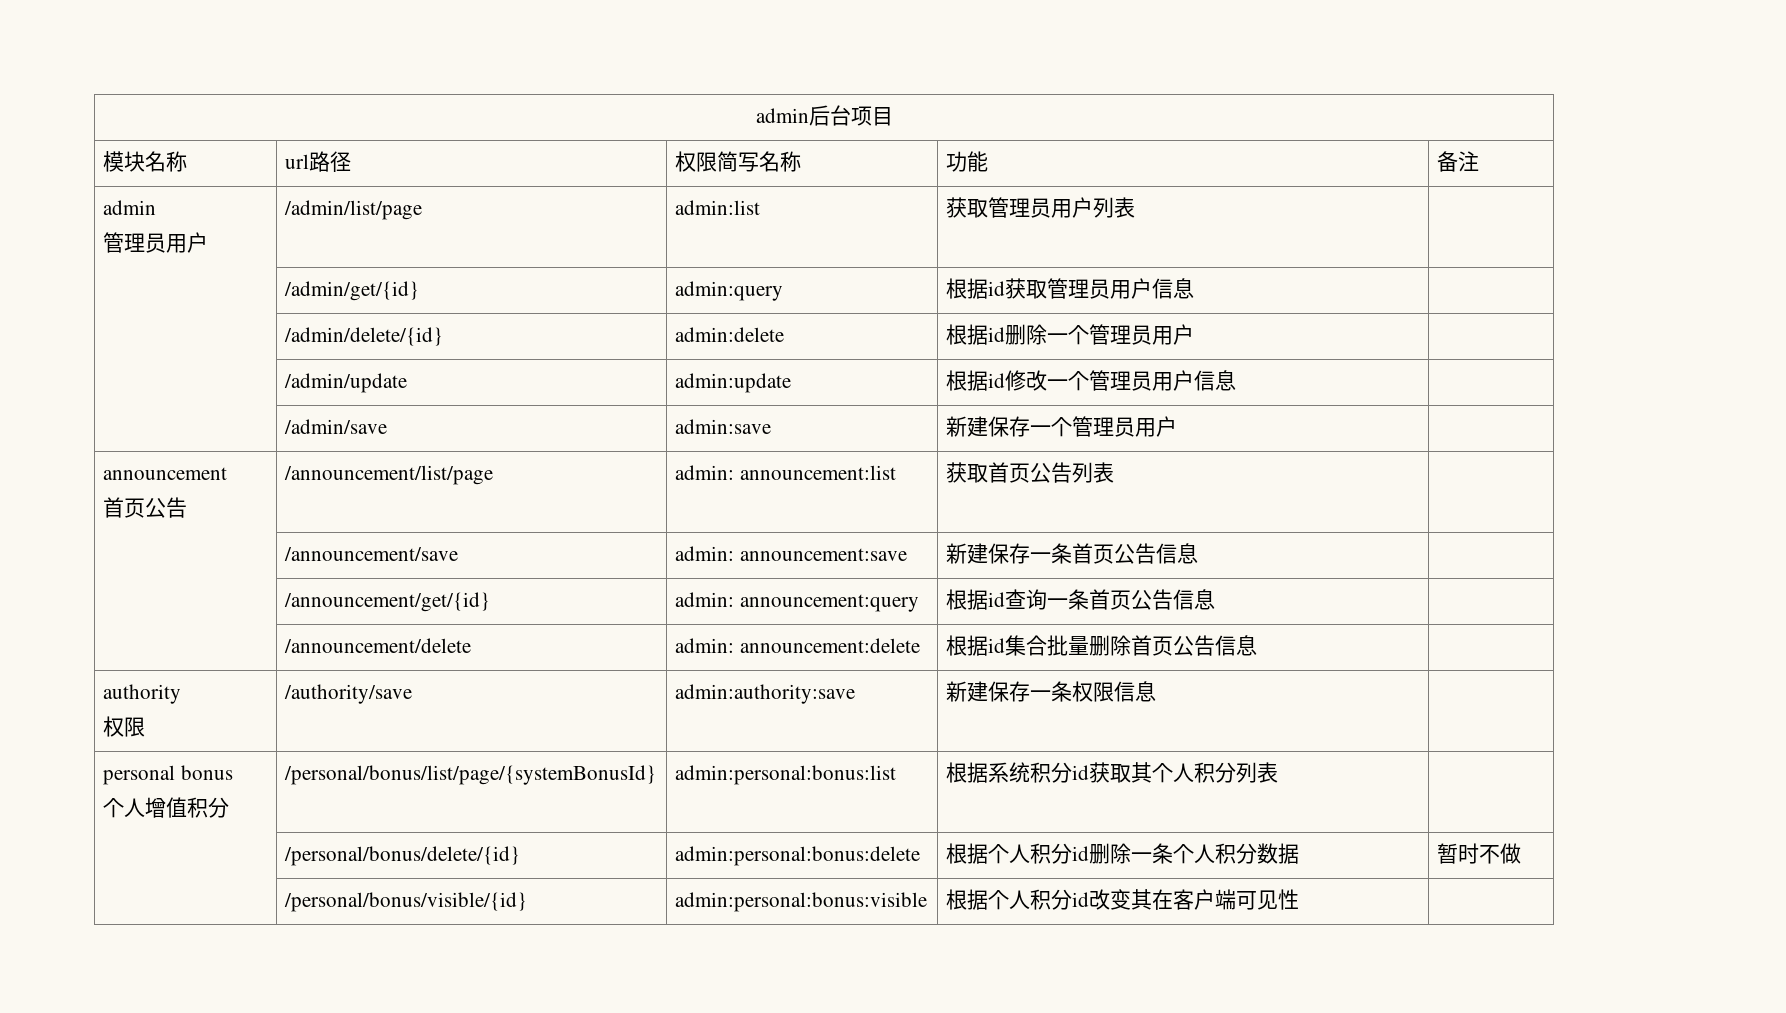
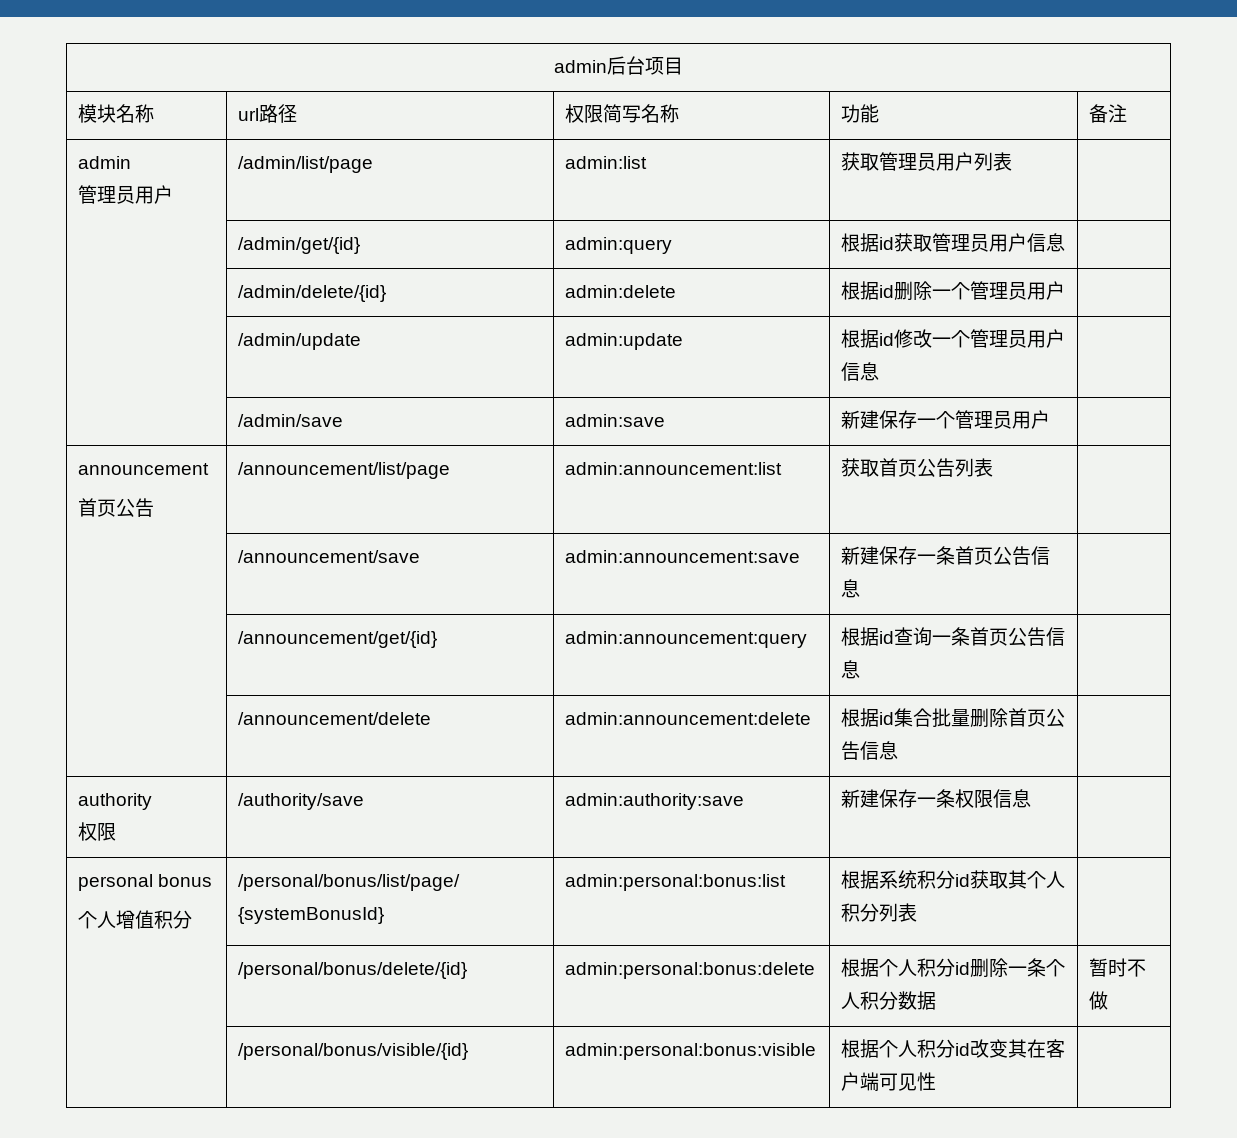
  announcement
- 首页公告 | /announcement/list/page | admin: announcement:list | 获取首页公告列表 |
+ 首页公告 | /announcement/list/page | admin:announcement:list | 获取首页公告列表 |
- | /announcement/save | admin: announcement:save | 新建保存一条首页公告信息 |
+ | /announcement/save | admin:announcement:save | 新建保存一条首页公告信息 |
- | /announcement/get/{id} | admin: announcement:query | 根据id查询一条首页公告信息 |
+ | /announcement/get/{id} | admin:announcement:query | 根据id查询一条首页公告信息 |
- | /announcement/delete | admin: announcement:delete | 根据id集合批量删除首页公告信息 |
+ | /announcement/delete | admin:announcement:delete | 根据id集合批量删除首页公告信息 |

